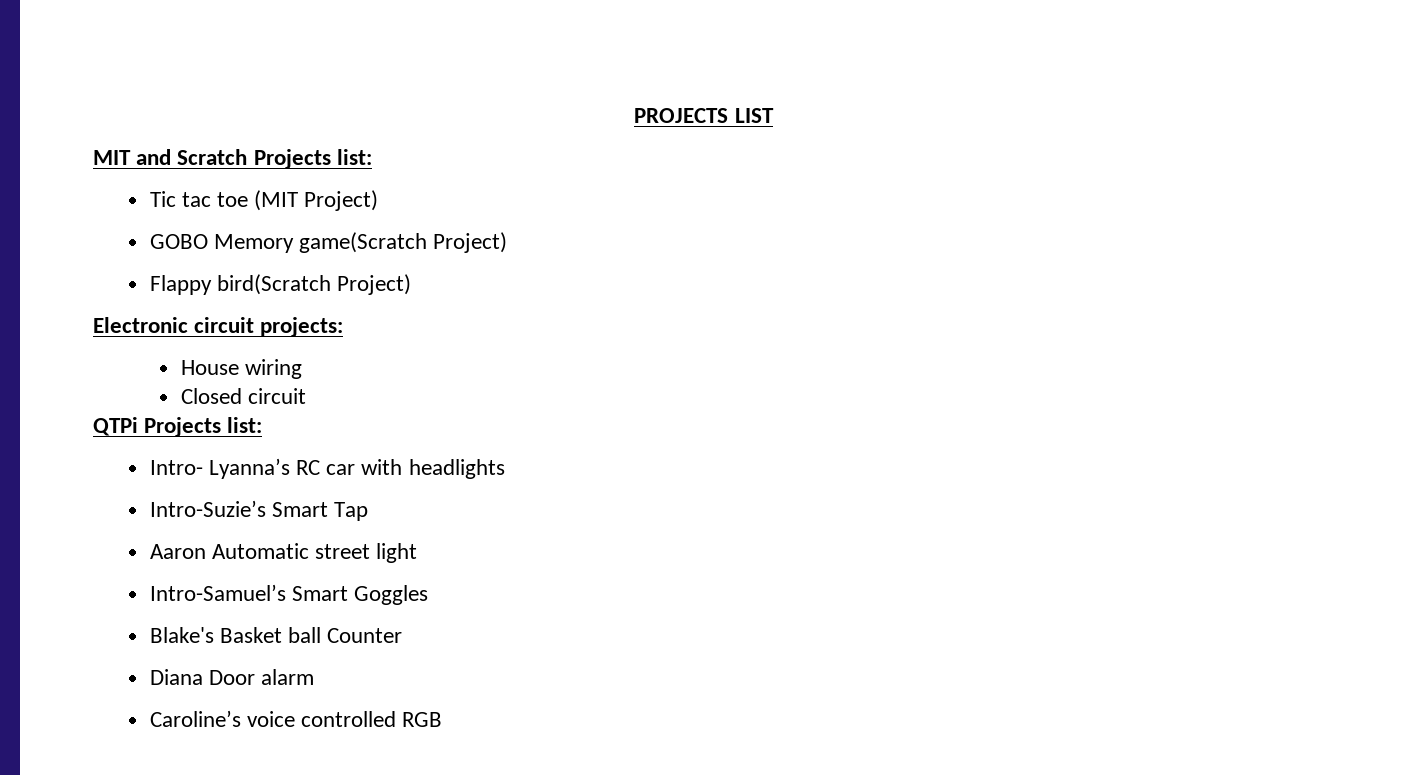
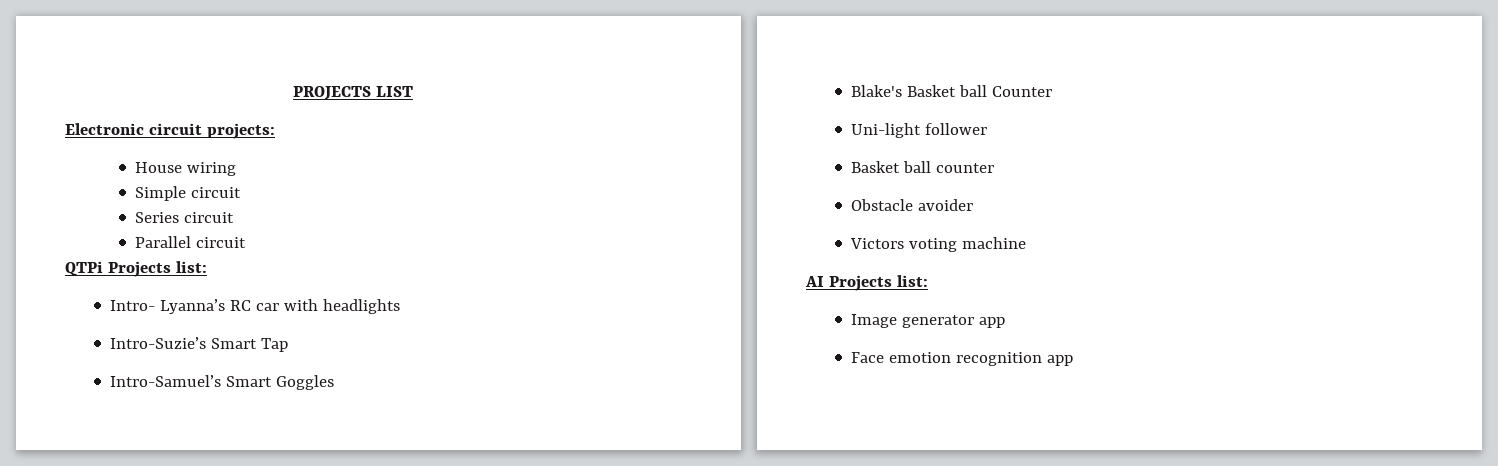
- MIT and Scratch Projects list:
- Tic tac toe (MIT Project)
- GOBO Memory game(Scratch Project)
- Flappy bird(Scratch Project)
- Closed circuit
+ Simple circuit
+ Series circuit
+ Parallel circuit
- Aaron Automatic street light
- Diana Door alarm
- Caroline’s voice controlled RGB
+ Uni-light follower
+ Basket ball counter
+ Obstacle avoider
+ Victors voting machine
+ AI Projects list:
+ Image generator app
+ Face emotion recognition app

